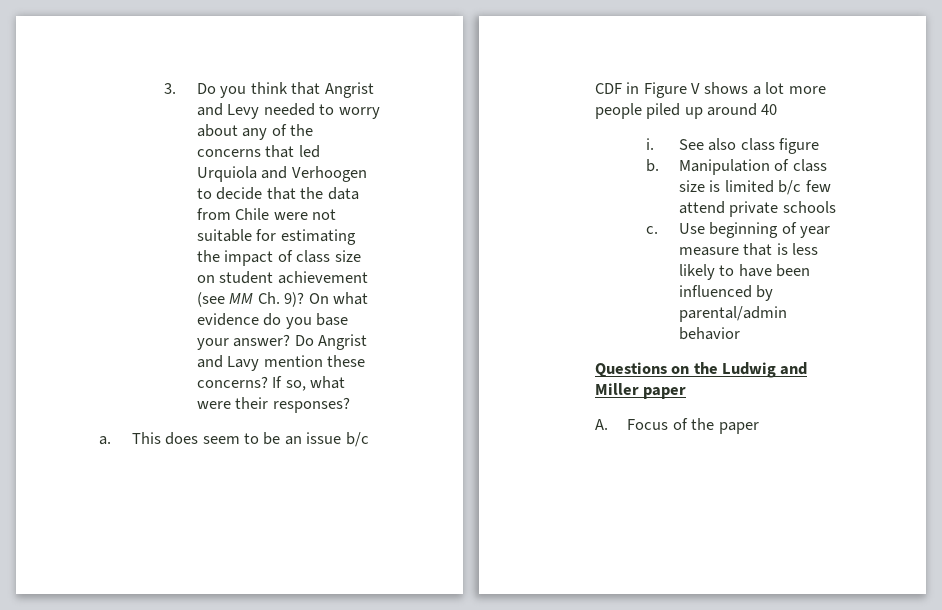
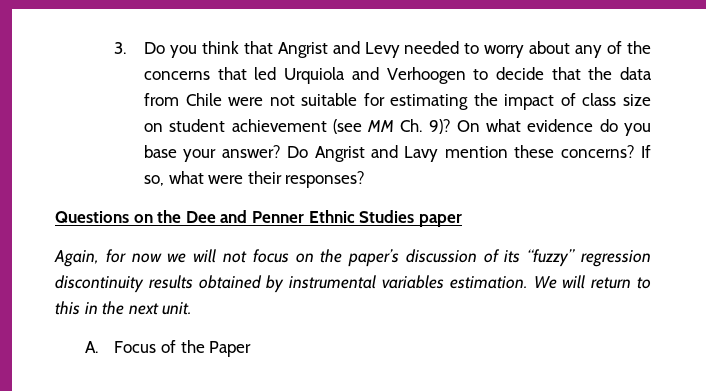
- a. This does seem to be an issue b/c CDF in Figure V shows a lot more people piled up around 40
- i. See also class figure
- b. Manipulation of class size is limited b/c few attend private schools
- c. Use beginning of year measure that is less likely to have been influenced by parental/admin behavior
- Questions on the Ludwig and Miller paper
+ Questions on the Dee and Penner Ethnic Studies paper
+ Again, for now we will not focus on the paper’s discussion of its “fuzzy” regression discontinuity results obtained by instrumental variables estimation. We will return to this in the next unit.
- A. Focus of the paper
+ A. Focus of the Paper

